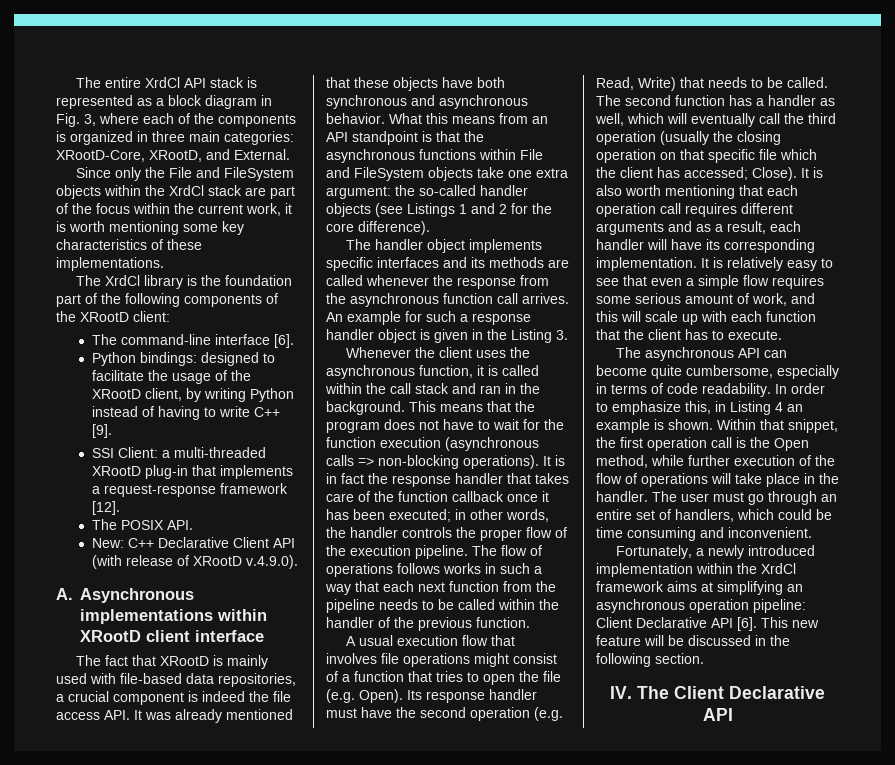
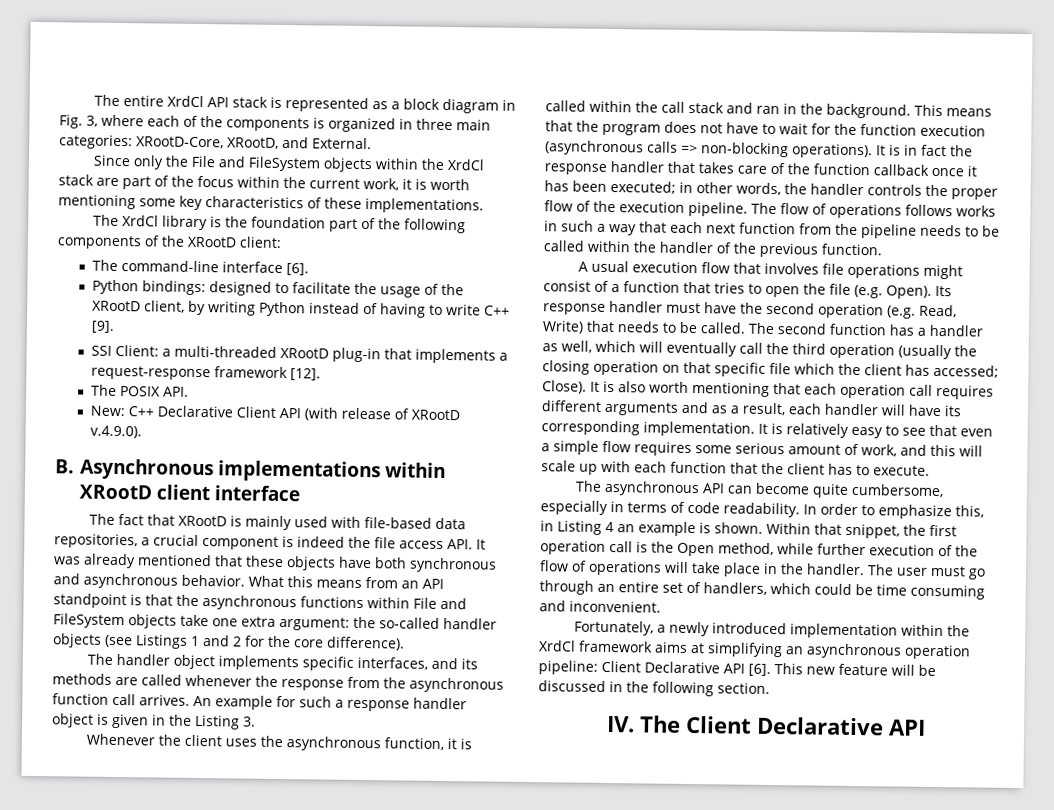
- A. Asynchronous implementations within XRootD client interface
+ B. Asynchronous implementations within XRootD client interface
- The handler object implements specific interfaces and its methods are called whenever the response from the asynchronous function call arrives.
+ The handler object implements specific interfaces, and its methods are called whenever the response from the asynchronous function call arrives.

